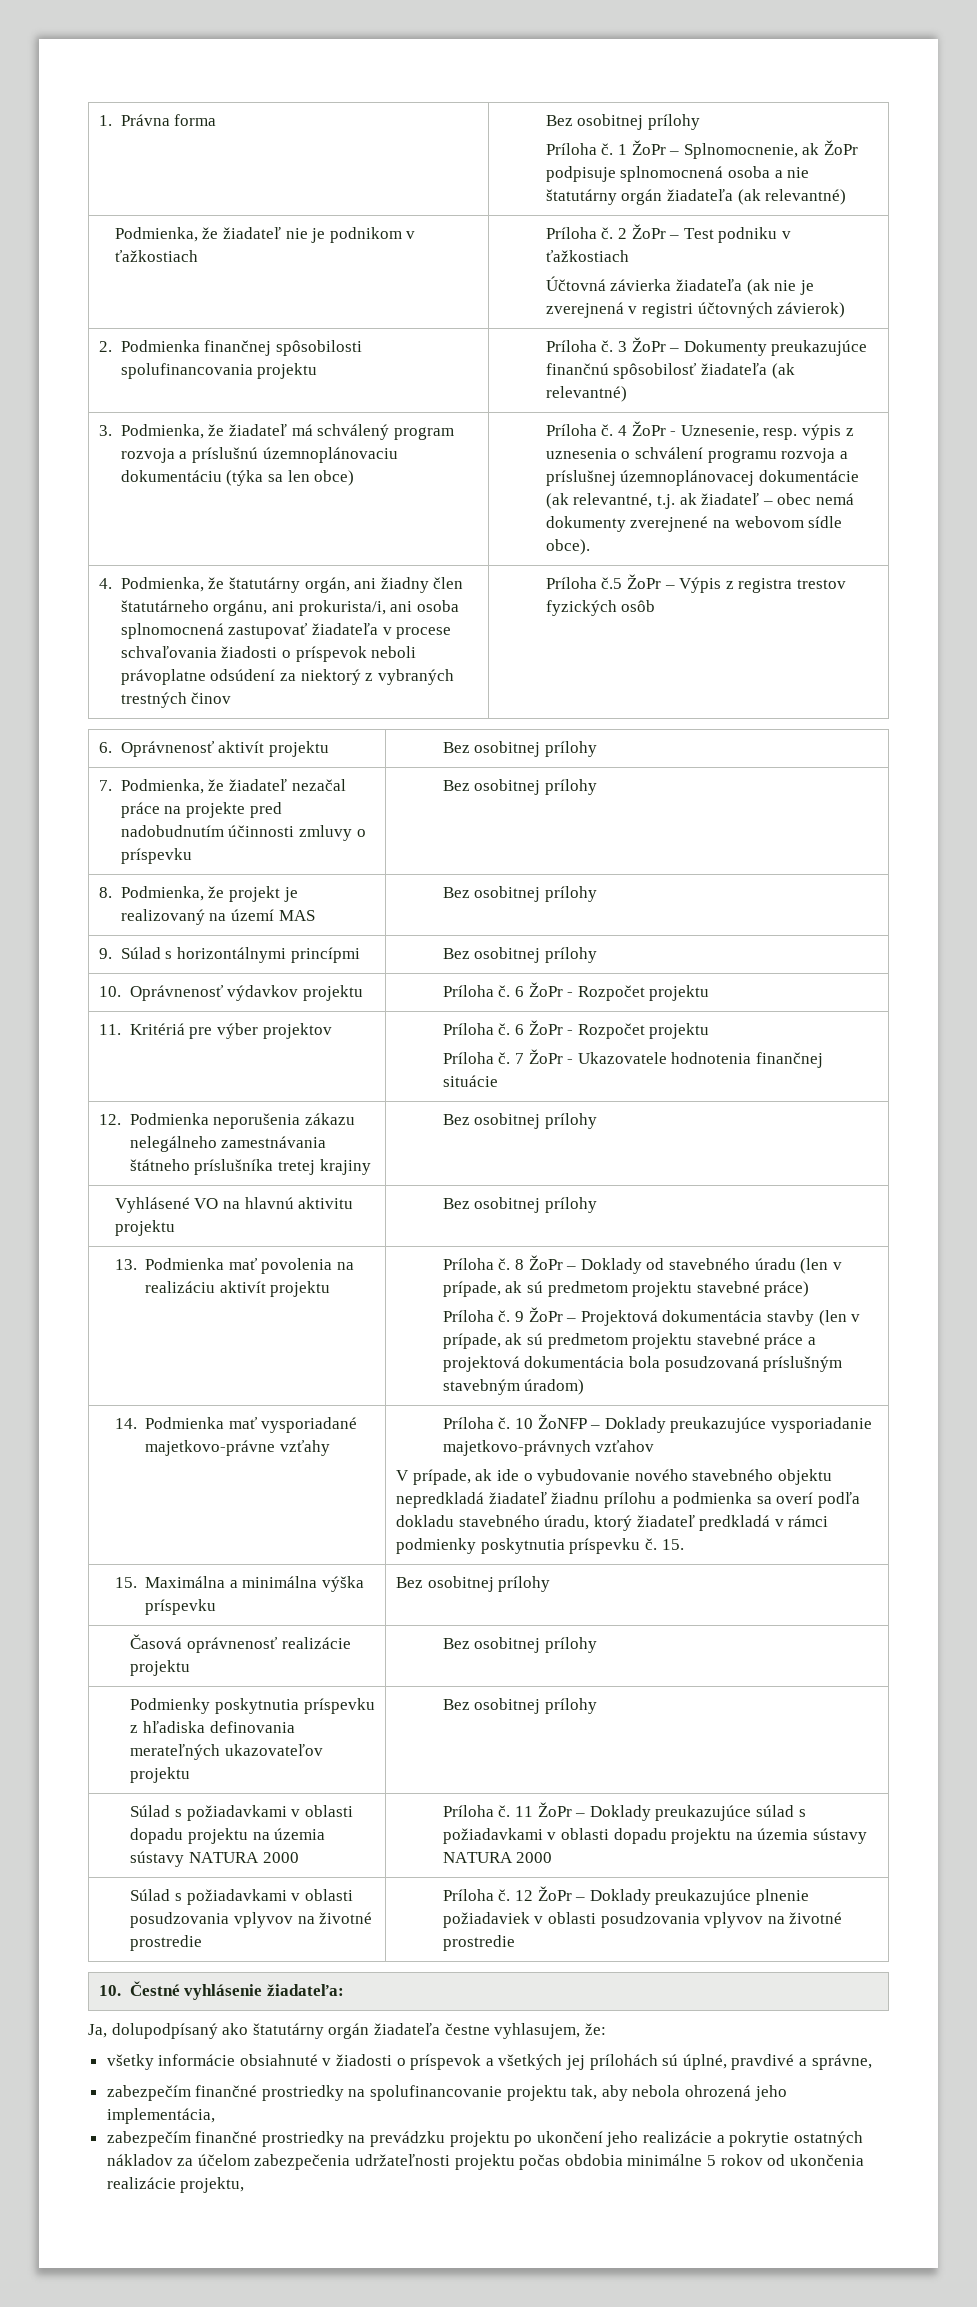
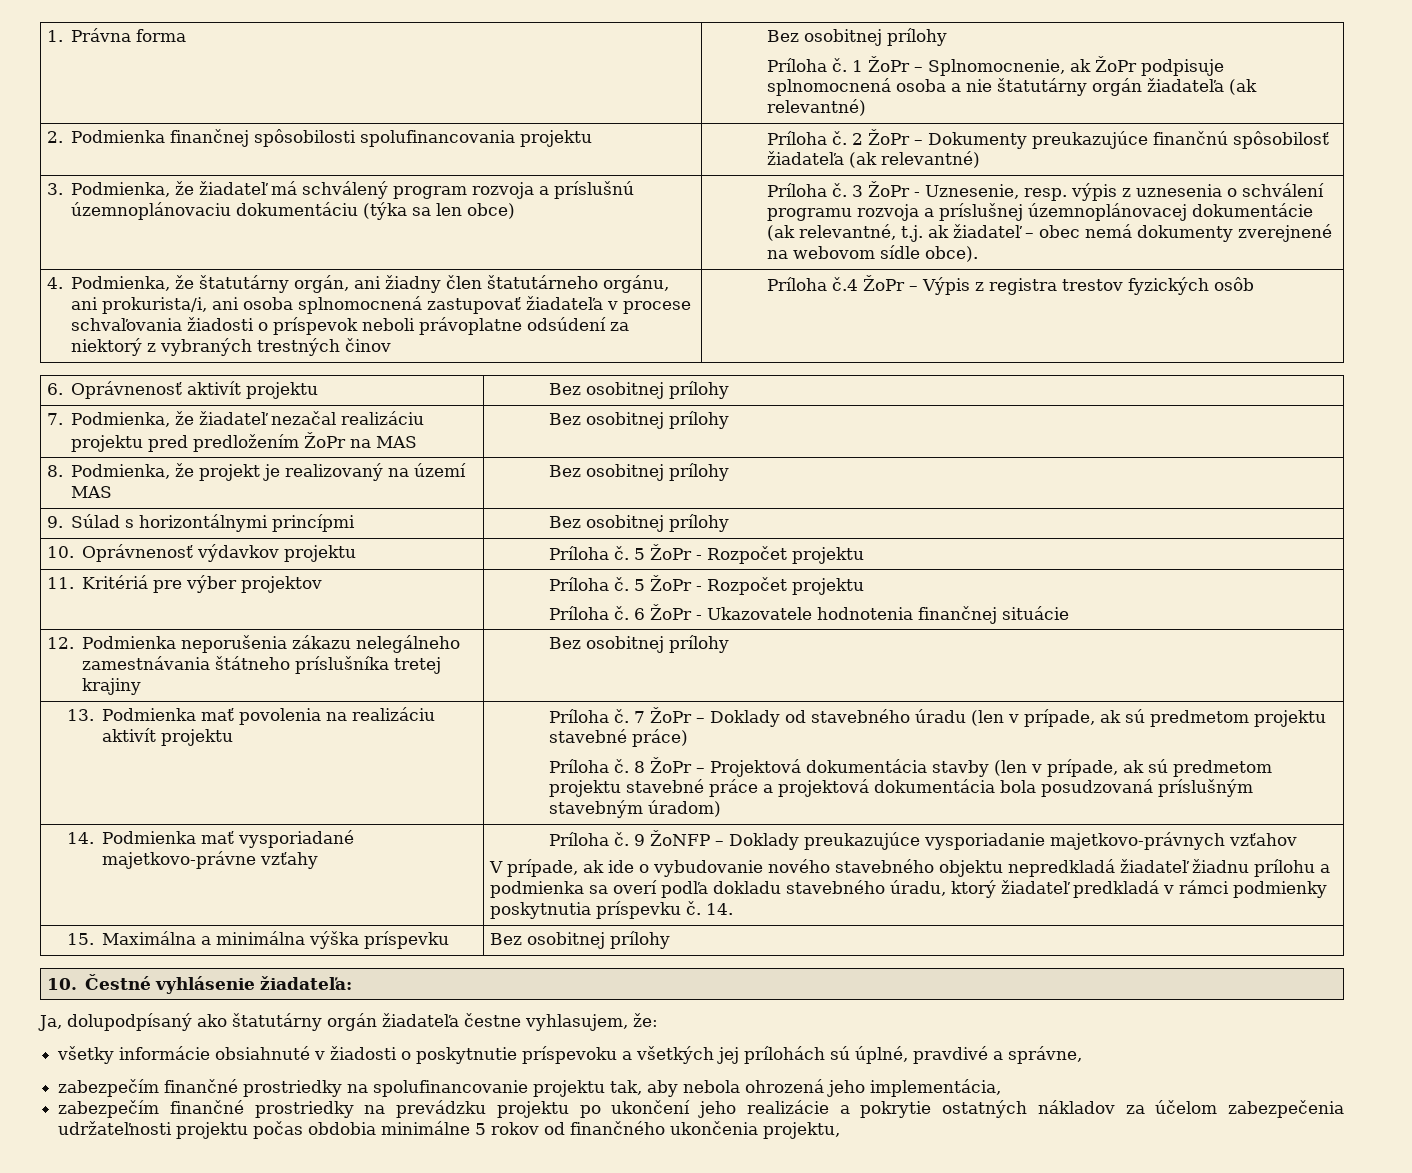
- Podmienka, že žiadateľ nie je podnikom v ťažkostiach | Príloha č. 2 ŽoPr – Test podniku v ťažkostiach
- Účtovná závierka žiadateľa (ak nie je zverejnená v registri účtovných závierok)
- 2. Podmienka finančnej spôsobilosti spolufinancovania projektu | Príloha č. 3 ŽoPr – Dokumenty preukazujúce finančnú spôsobilosť žiadateľa (ak relevantné)
+ 2. Podmienka finančnej spôsobilosti spolufinancovania projektu | Príloha č. 2 ŽoPr – Dokumenty preukazujúce finančnú spôsobilosť žiadateľa (ak relevantné)
- 4 ŽoPr - Uznesenie, resp. výpis z uznesenia o schválení programu rozvoja a príslušnej územnoplánovacej dokumentácie (ak relevantné, t.j. ak žiadateľ – obec nemá dokumenty zverejnené na webovom sídle obce).
+ 3 ŽoPr - Uznesenie, resp. výpis z uznesenia o schválení programu rozvoja a príslušnej územnoplánovacej dokumentácie (ak relevantné, t.j. ak žiadateľ – obec nemá dokumenty zverejnené na webovom sídle obce).
- Príloha č.5 ŽoPr – Výpis z registra trestov fyzických osôb
+ Príloha č.4 ŽoPr – Výpis z registra trestov fyzických osôb
- 7. Podmienka, že žiadateľ nezačal práce na projekte pred nadobudnutím účinnosti zmluvy o príspevku | Bez osobitnej prílohy
+ 7. Podmienka, že žiadateľ nezačal realizáciu projektu pred predložením ŽoPr na MAS | Bez osobitnej prílohy
- 10. Oprávnenosť výdavkov projektu | Príloha č. 6 ŽoPr - Rozpočet projektu
+ 10. Oprávnenosť výdavkov projektu | Príloha č. 5 ŽoPr - Rozpočet projektu
- 11. Kritériá pre výber projektov | Príloha č. 6 ŽoPr - Rozpočet projektu
- Príloha č. 7 ŽoPr - Ukazovatele hodnotenia finančnej situácie
+ 11. Kritériá pre výber projektov | Príloha č. 5 ŽoPr - Rozpočet projektu
+ Príloha č. 6 ŽoPr - Ukazovatele hodnotenia finančnej situácie
- Vyhlásené VO na hlavnú aktivitu projektu | Bez osobitnej prílohy
- 8 ŽoPr – Doklady od stavebného úradu (len v prípade, ak sú predmetom projektu stavebné práce)
+ 7 ŽoPr – Doklady od stavebného úradu (len v prípade, ak sú predmetom projektu stavebné práce)
- 9 ŽoPr – Projektová dokumentácia stavby (len v prípade, ak sú predmetom projektu stavebné práce a projektová dokumentácia bola posudzovaná príslušným stavebným úradom)
+ 8 ŽoPr – Projektová dokumentácia stavby (len v prípade, ak sú predmetom projektu stavebné práce a projektová dokumentácia bola posudzovaná príslušným stavebným úradom)
- 10 ŽoNFP – Doklady preukazujúce vysporiadanie majetkovo-právnych vzťahov
+ 9 ŽoNFP – Doklady preukazujúce vysporiadanie majetkovo-právnych vzťahov
- V prípade, ak ide o vybudovanie nového stavebného objektu nepredkladá žiadateľ žiadnu prílohu a podmienka sa overí podľa dokladu stavebného úradu, ktorý žiadateľ predkladá v rámci podmienky poskytnutia príspevku č. 15.
+ V prípade, ak ide o vybudovanie nového stavebného objektu nepredkladá žiadateľ žiadnu prílohu a podmienka sa overí podľa dokladu stavebného úradu, ktorý žiadateľ predkladá v rámci podmienky poskytnutia príspevku č. 14.
- Časová oprávnenosť realizácie projektu | Bez osobitnej prílohy
- Podmienky poskytnutia príspevku z hľadiska definovania merateľných ukazovateľov projektu | Bez osobitnej prílohy
- Súlad s požiadavkami v oblasti dopadu projektu na územia sústavy NATURA 2000 | Príloha č. 11 ŽoPr – Doklady preukazujúce súlad s požiadavkami v oblasti dopadu projektu na územia sústavy NATURA 2000
- Súlad s požiadavkami v oblasti posudzovania vplyvov na životné prostredie | Príloha č. 12 ŽoPr – Doklady preukazujúce plnenie požiadaviek v oblasti posudzovania vplyvov na životné prostredie
- všetky informácie obsiahnuté v žiadosti o príspevok a všetkých jej prílohách sú úplné, pravdivé a správne,
+ všetky informácie obsiahnuté v žiadosti o poskytnutie príspevoku a všetkých jej prílohách sú úplné, pravdivé a správne,
- zabezpečím finančné prostriedky na prevádzku projektu po ukončení jeho realizácie a pokrytie ostatných nákladov za účelom zabezpečenia udržateľnosti projektu počas obdobia minimálne 5 rokov od ukončenia realizácie projektu,
+ zabezpečím finančné prostriedky na prevádzku projektu po ukončení jeho realizácie a pokrytie ostatných nákladov za účelom zabezpečenia udržateľnosti projektu počas obdobia minimálne 5 rokov od finančného ukončenia projektu,

